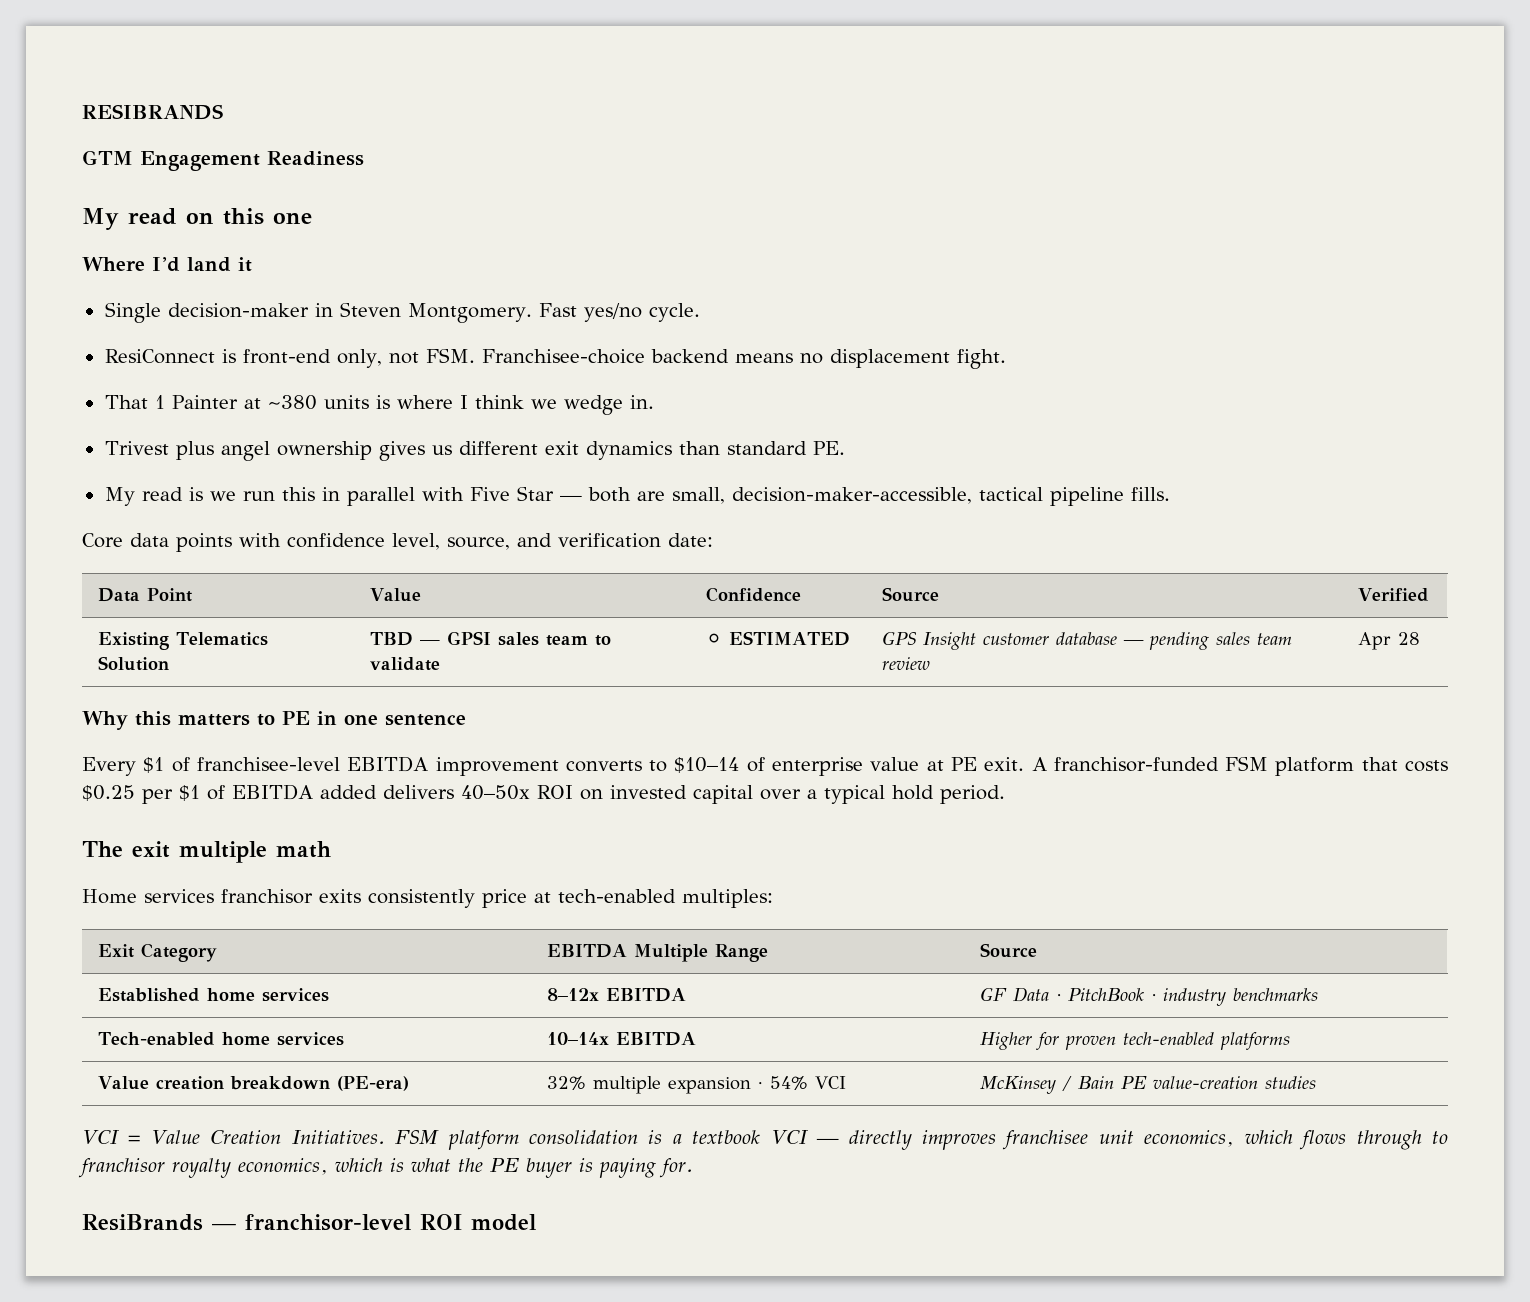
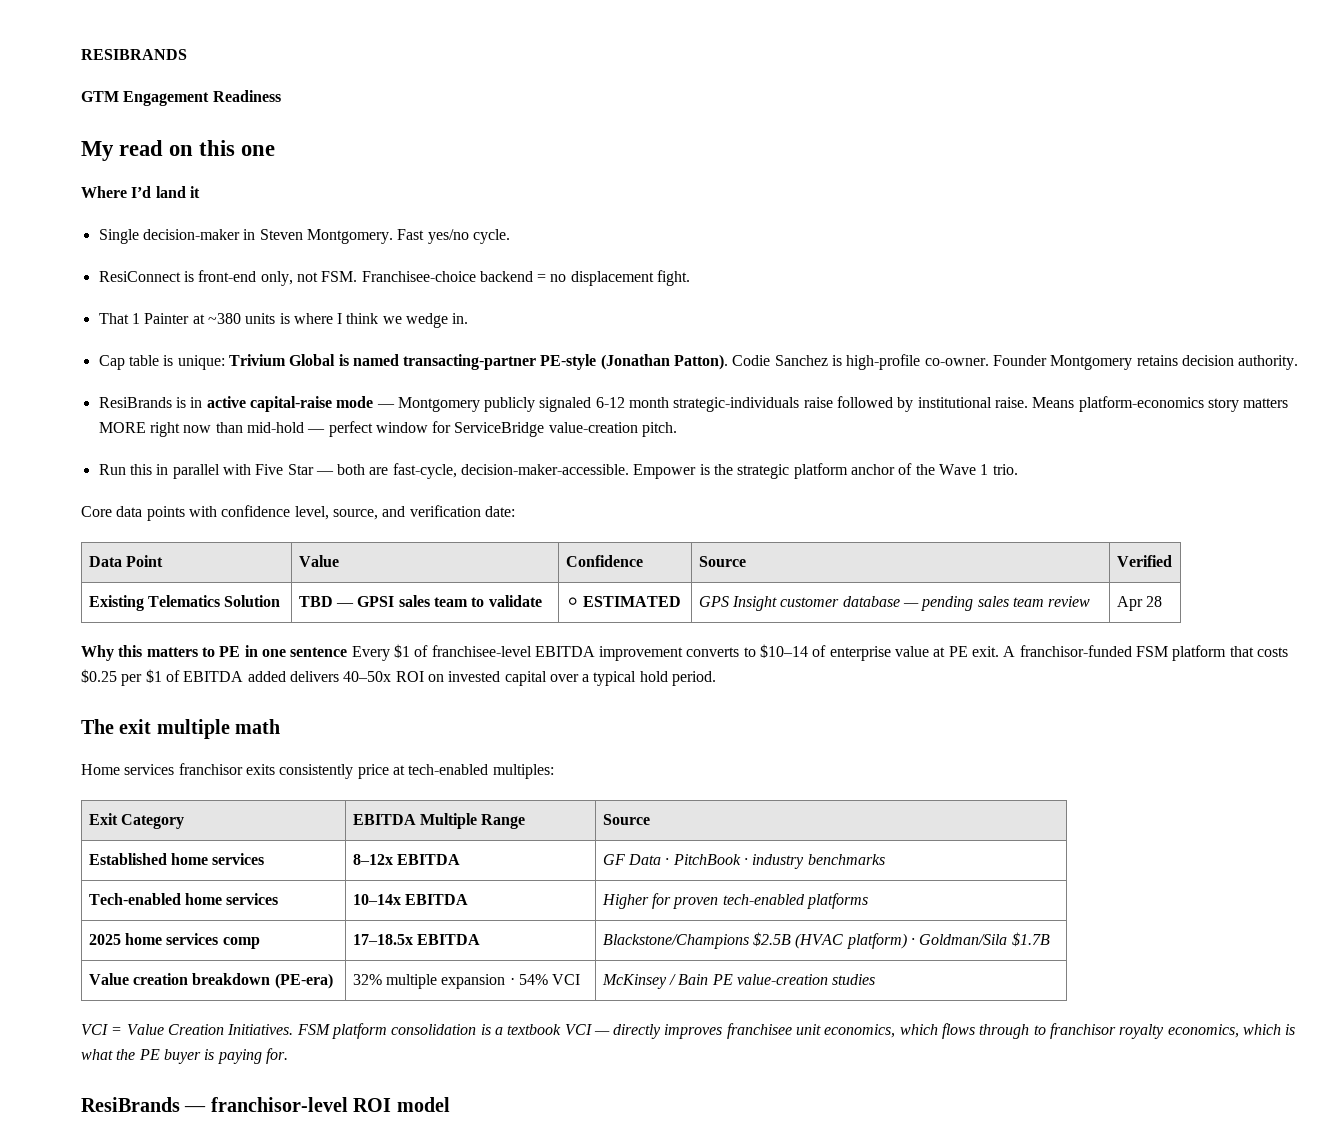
- ResiConnect is front-end only, not FSM. Franchisee-choice backend means no displacement fight.
+ ResiConnect is front-end only, not FSM. Franchisee-choice backend = no displacement fight.
- Trivest plus angel ownership gives us different exit dynamics than standard PE.
- My read is we run this in parallel with Five Star — both are small, decision-maker-accessible, tactical pipeline fills.
+ Cap table is unique: Trivium Global is named transacting-partner PE-style (Jonathan Patton). Codie Sanchez is high-profile co-owner. Founder Montgomery retains decision authority.
+ ResiBrands is in active capital-raise mode — Montgomery publicly signaled 6-12 month strategic-individuals raise followed by institutional raise. Means platform-economics story matters MORE right now than mid-hold — perfect window for ServiceBridge value-creation pitch.
+ Run this in parallel with Five Star — both are fast-cycle, decision-maker-accessible. Empower is the strategic platform anchor of the Wave 1 trio.
- Why this matters to PE in one sentence
- Every $1 of franchisee-level EBITDA improvement converts to $10–14 of enterprise value at PE exit.
+ Why this matters to PE in one sentence Every $1 of franchisee-level EBITDA improvement converts to $10–14 of enterprise value at PE exit.
+ 2025 home services comp | 17–18.5x EBITDA | Blackstone/Champions $2.5B (HVAC platform) · Goldman/Sila $1.7B

